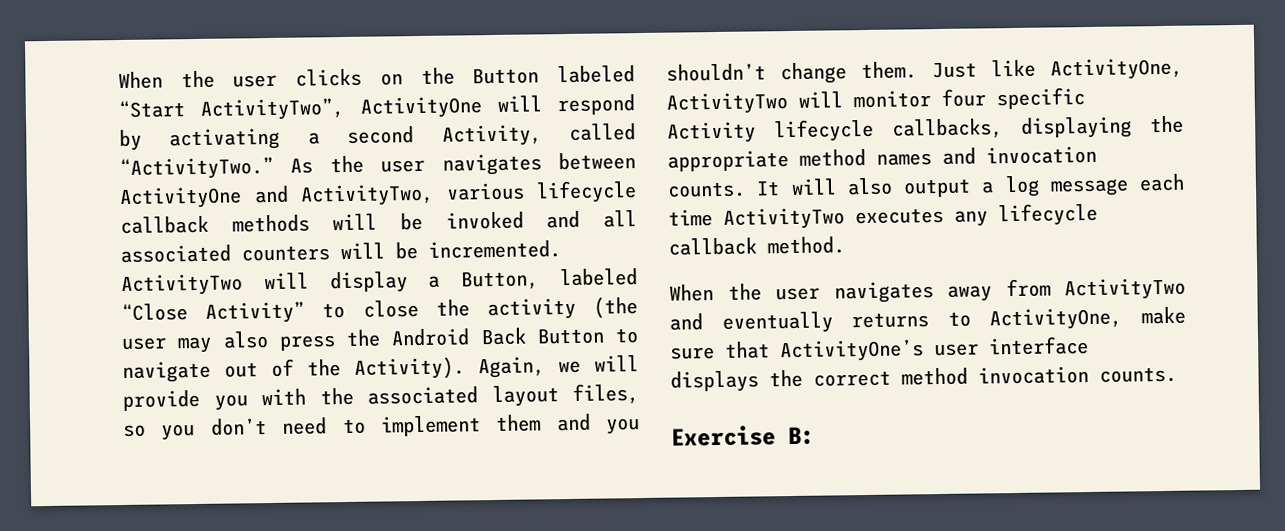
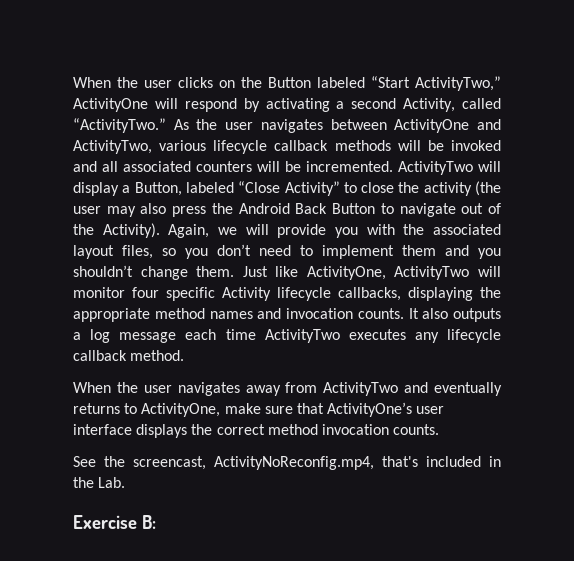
- When the user clicks on the Button labeled “Start ActivityTwo”, ActivityOne will respond by activating a second Activity, called “ActivityTwo.”
+ When the user clicks on the Button labeled “Start ActivityTwo,” ActivityOne will respond by activating a second Activity, called “ActivityTwo.”
- It will also output a log message each time ActivityTwo executes any lifecycle callback method.
+ It also outputs a log message each time ActivityTwo executes any lifecycle callback method.
+ See the screencast, ActivityNoReconfig.mp4, that's included in the Lab.

